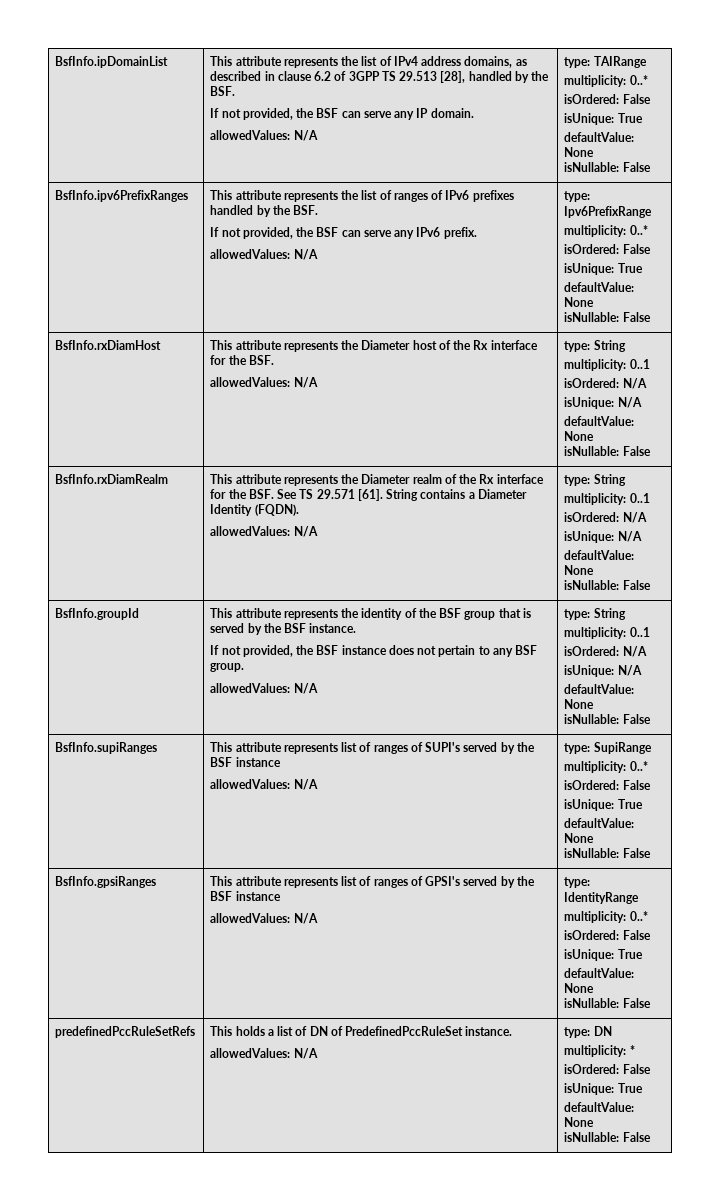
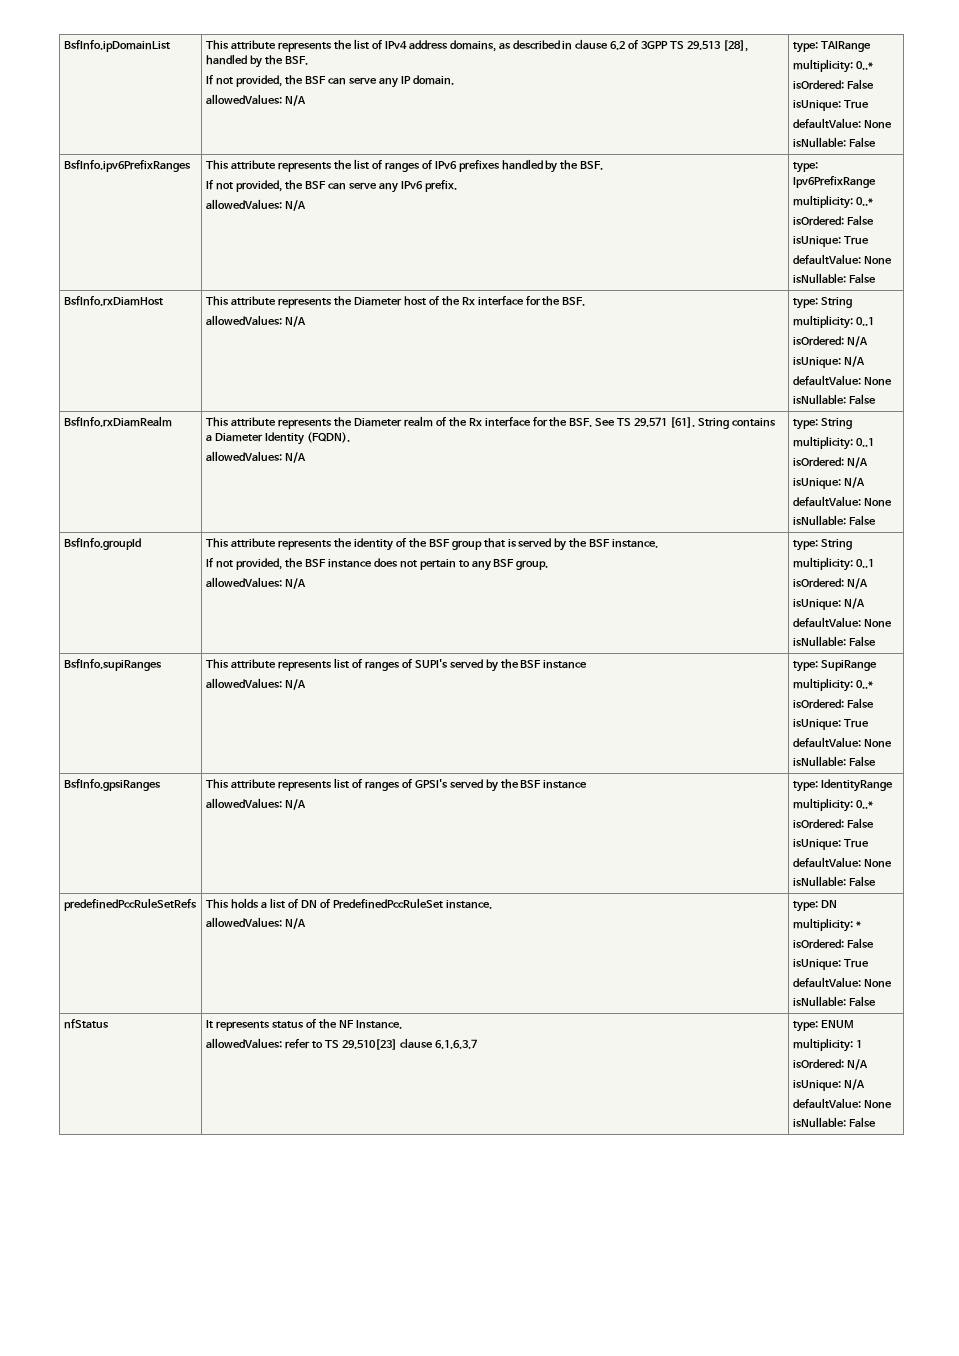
+ nfStatus | It represents status of the NF Instance.
+ allowedValues: refer to TS 29.510[23] clause 6.1.6.3.7 | type: ENUM
+ multiplicity: 1
+ isOrdered: N/A
+ isUnique: N/A
+ defaultValue: None
+ isNullable: False

